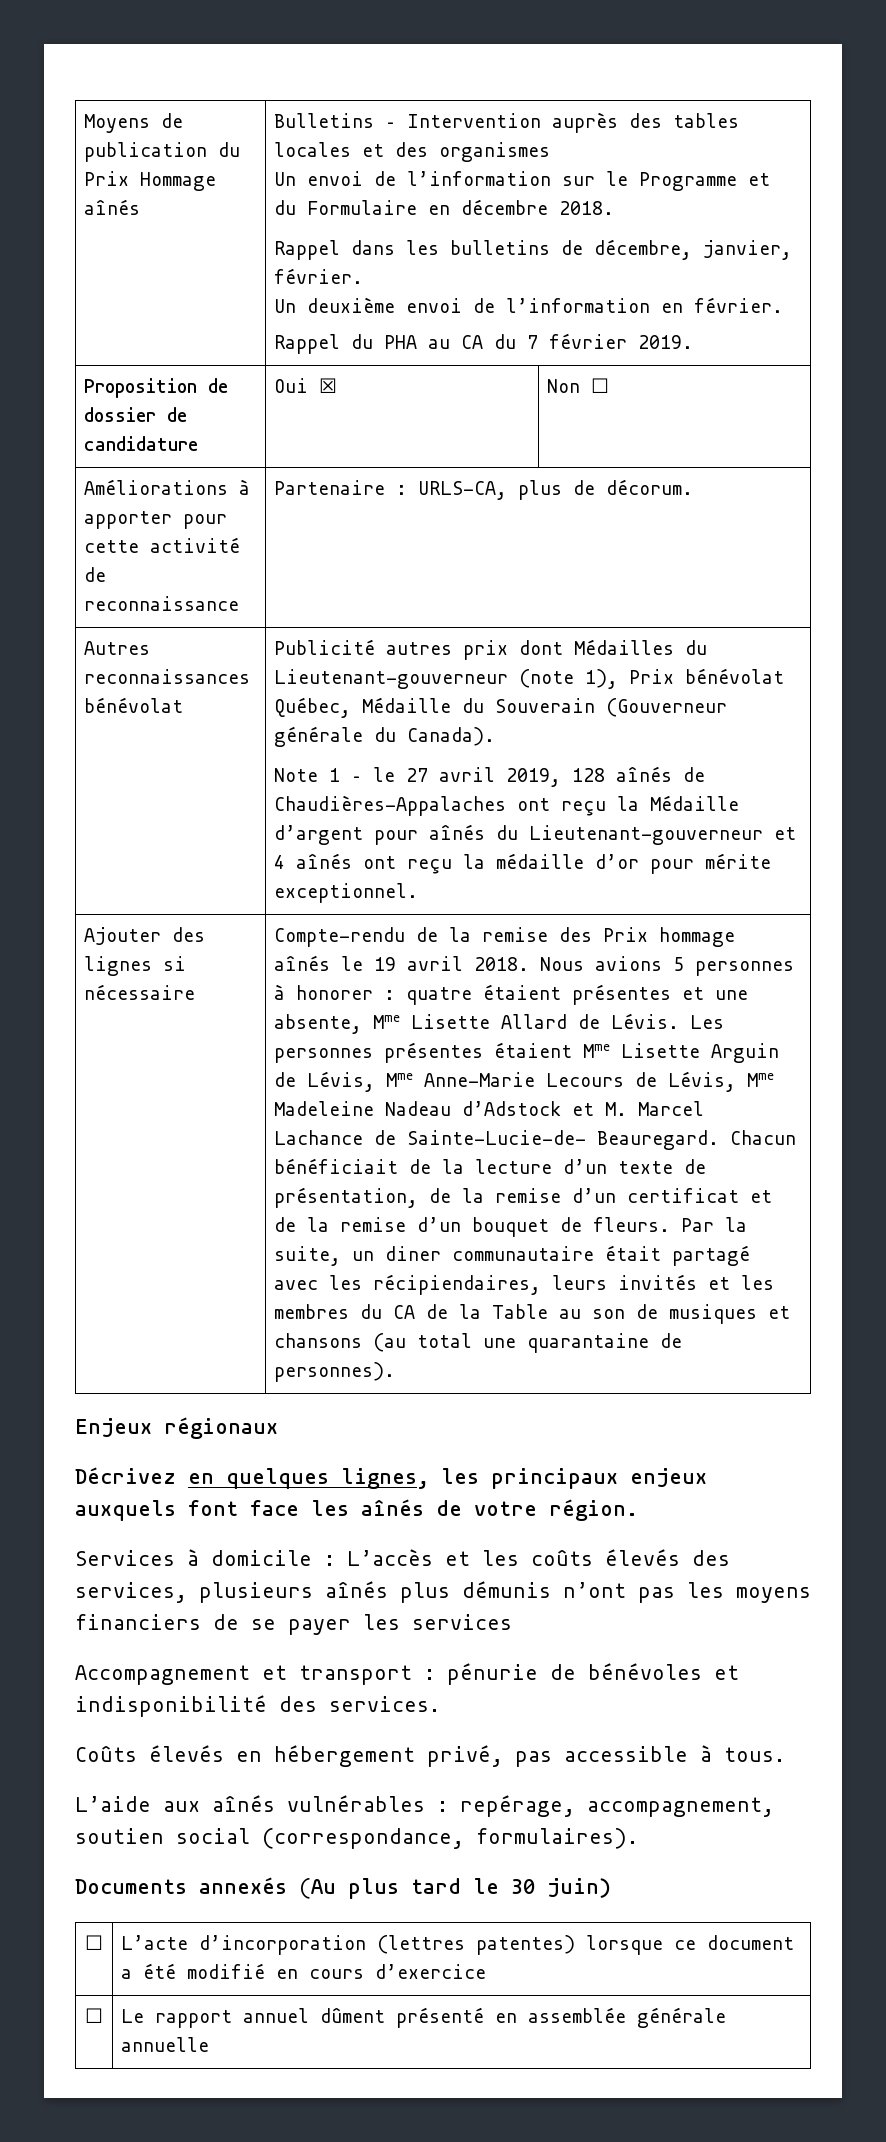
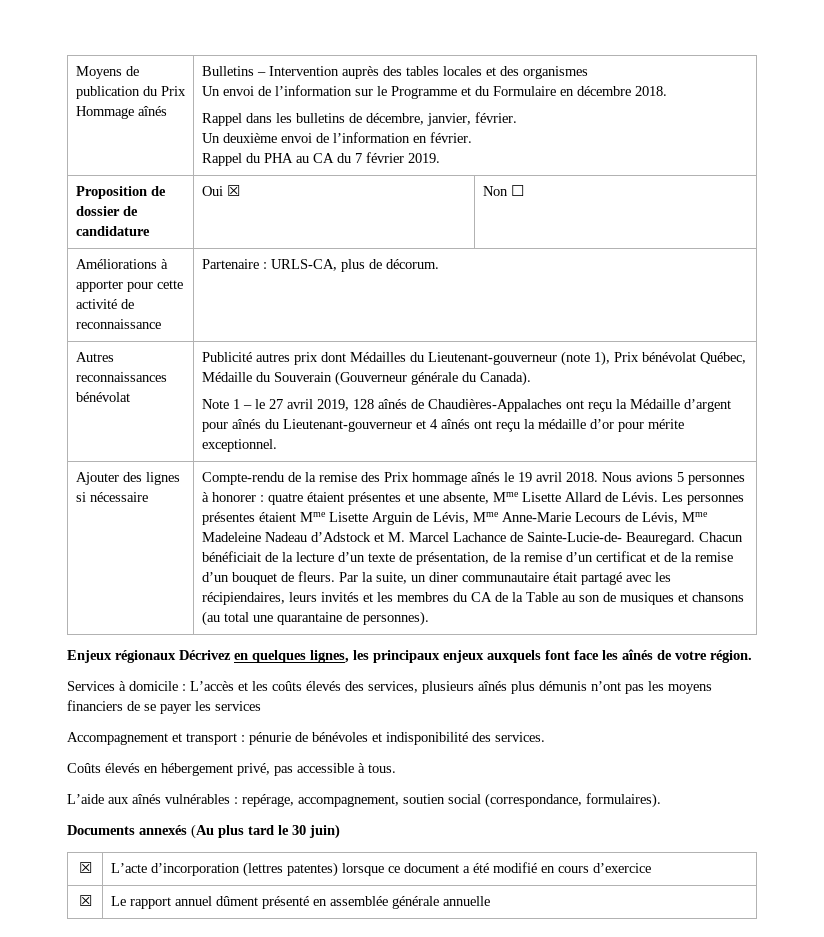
- Enjeux régionaux
- Décrivez en quelques lignes, les principaux enjeux auxquels font face les aînés de votre région.
+ Enjeux régionaux Décrivez en quelques lignes, les principaux enjeux auxquels font face les aînés de votre région.
- ☐ | L’acte d’incorporation (lettres patentes) lorsque ce document a été modifié en cours d’exercice
+ ☒ | L’acte d’incorporation (lettres patentes) lorsque ce document a été modifié en cours d’exercice
- ☐ | Le rapport annuel dûment présenté en assemblée générale annuelle
+ ☒ | Le rapport annuel dûment présenté en assemblée générale annuelle

